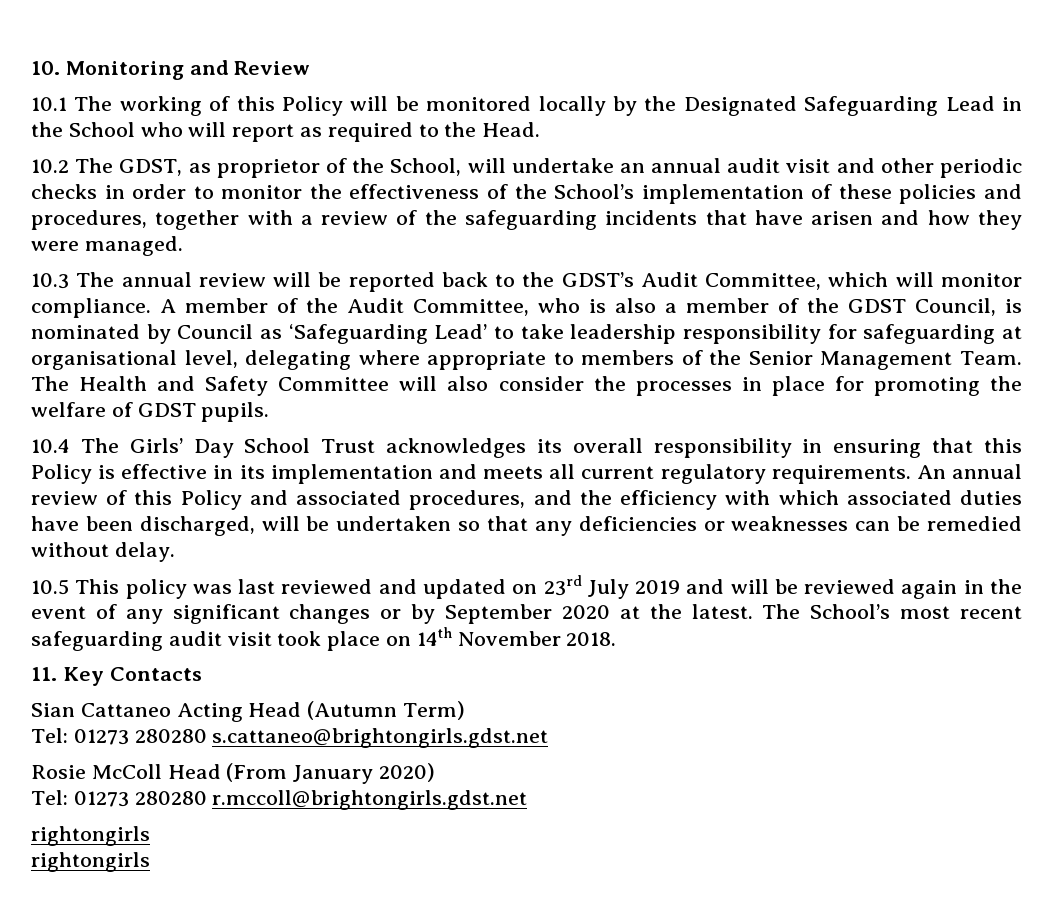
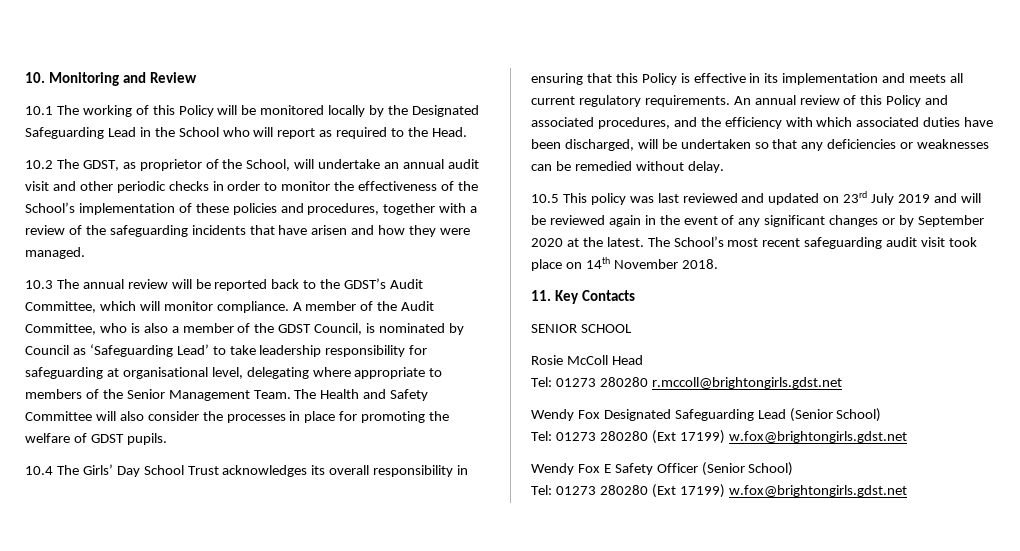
- Sian Cattaneo Acting Head (Autumn Term)
- Tel: 01273 280280 s.cattaneo@brightongirls.gdst.net
+ SENIOR SCHOOL
- Rosie McColl Head (From January 2020)
+ Rosie McColl Head
  Tel: 01273 280280 r.mccoll@brightongirls.gdst.net
- rightongirls
- rightongirls
+ Wendy Fox Designated Safeguarding Lead (Senior School)
+ Tel: 01273 280280 (Ext 17199) w.fox@brightongirls.gdst.net
+ Wendy Fox E Safety Officer (Senior School)
+ Tel: 01273 280280 (Ext 17199) w.fox@brightongirls.gdst.net

